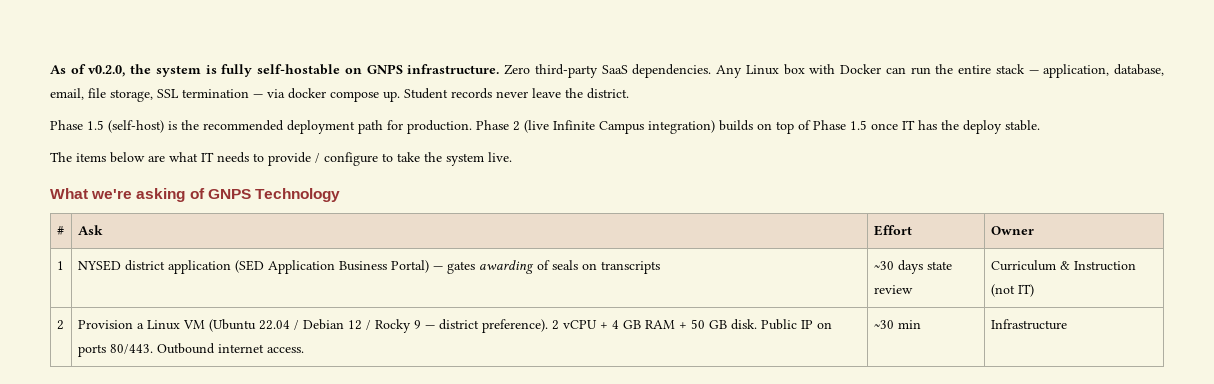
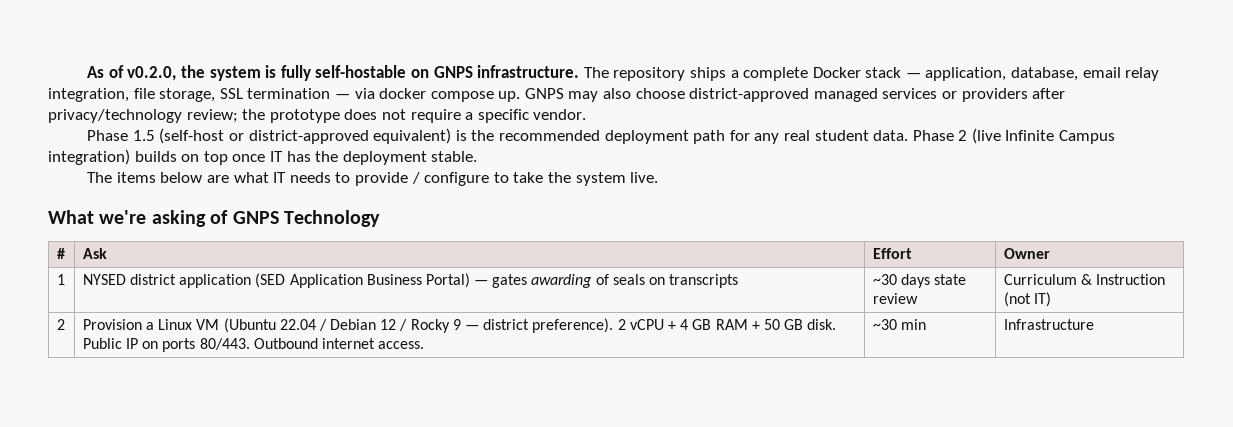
- Zero third-party SaaS dependencies. Any Linux box with Docker can run the entire stack — application, database, email, file storage, SSL termination — via docker compose up.
+ The repository ships a complete Docker stack — application, database, email relay integration, file storage, SSL termination — via docker compose up.
- Student records never leave the district.
- Phase 1.5 (self-host) is the recommended deployment path for production.
+ GNPS may also choose district-approved managed services or providers after privacy/technology review; the prototype does not require a specific vendor.
+ Phase 1.5 (self-host or district-approved equivalent) is the recommended deployment path for any real student data.
- Phase 2 (live Infinite Campus integration) builds on top of Phase 1.5 once IT has the deploy stable.
+ Phase 2 (live Infinite Campus integration) builds on top once IT has the deployment stable.

